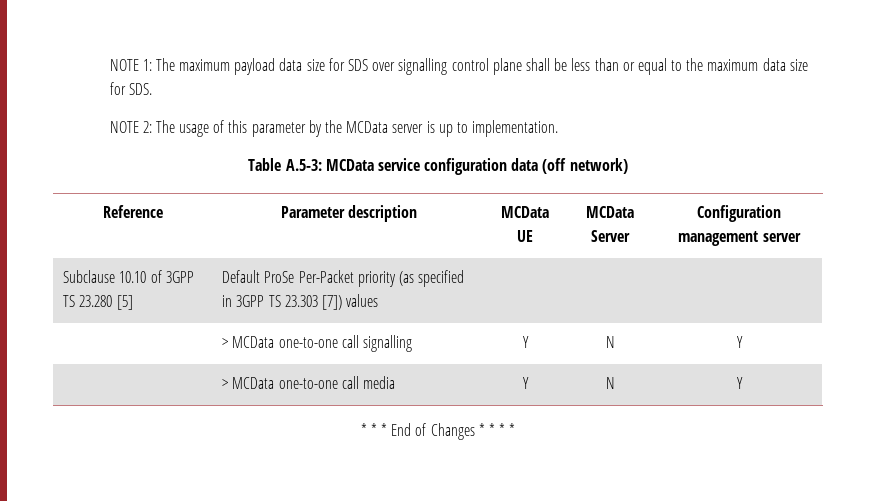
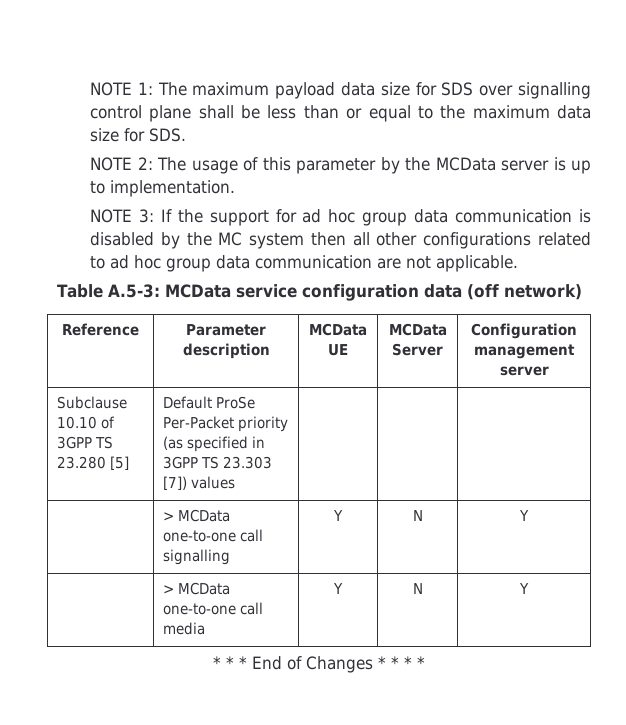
+ NOTE 3: If the support for ad hoc group data communication is disabled by the MC system then all other configurations related to ad hoc group data communication are not applicable.

